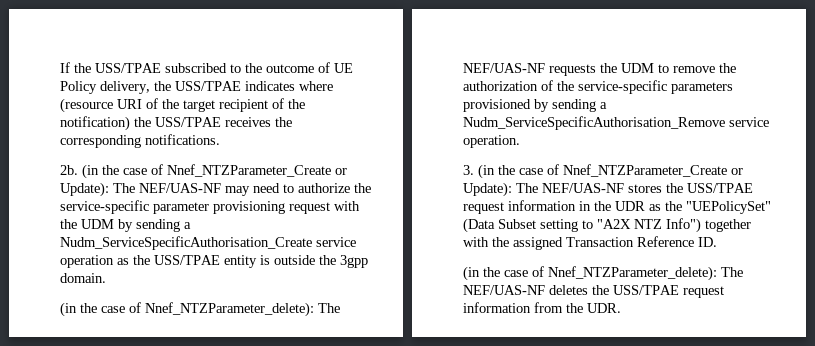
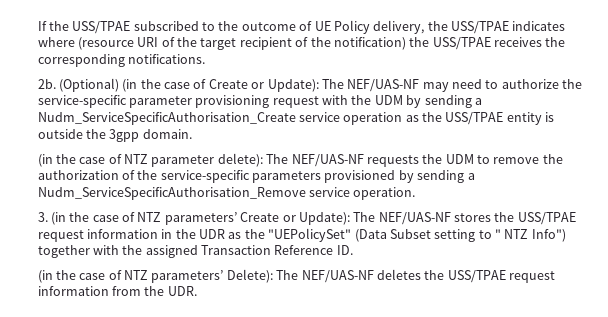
- (in the case of Nnef_NTZParameter_Create or Update): The NEF/UAS-NF may need to authorize the service-specific parameter provisioning request with the UDM by sending a Nudm_ServiceSpecificAuthorisation_Create service operation as the USS/TPAE entity is outside the 3gpp domain.
+ (Optional) (in the case of Create or Update): The NEF/UAS-NF may need to authorize the service-specific parameter provisioning request with the UDM by sending a Nudm_ServiceSpecificAuthorisation_Create service operation as the USS/TPAE entity is outside the 3gpp domain.
- (in the case of Nnef_NTZParameter_delete): The NEF/UAS-NF requests the UDM to remove the authorization of the service-specific parameters provisioned by sending a Nudm_ServiceSpecificAuthorisation_Remove service operation.
+ (in the case of NTZ parameter delete): The NEF/UAS-NF requests the UDM to remove the authorization of the service-specific parameters provisioned by sending a Nudm_ServiceSpecificAuthorisation_Remove service operation.
- 3. (in the case of Nnef_NTZParameter_Create or Update): The NEF/UAS-NF stores the USS/TPAE request information in the UDR as the "UEPolicySet" (Data Subset setting to "A2X NTZ Info") together with the assigned Transaction Reference ID.
+ 3. (in the case of NTZ parameters’ Create or Update): The NEF/UAS-NF stores the USS/TPAE request information in the UDR as the "UEPolicySet" (Data Subset setting to " NTZ Info") together with the assigned Transaction Reference ID.
- (in the case of Nnef_NTZParameter_delete): The NEF/UAS-NF deletes the USS/TPAE request information from the UDR.
+ (in the case of NTZ parameters’ Delete): The NEF/UAS-NF deletes the USS/TPAE request information from the UDR.

